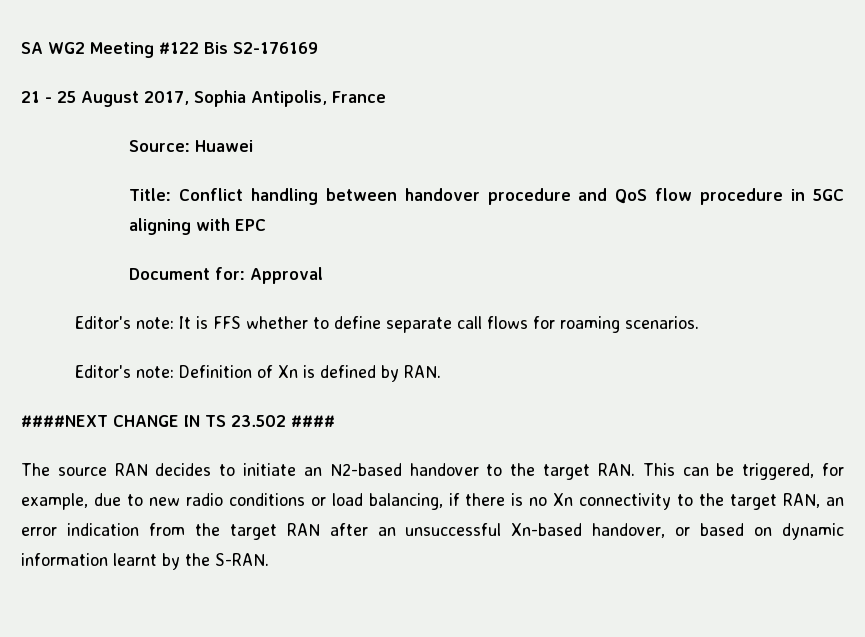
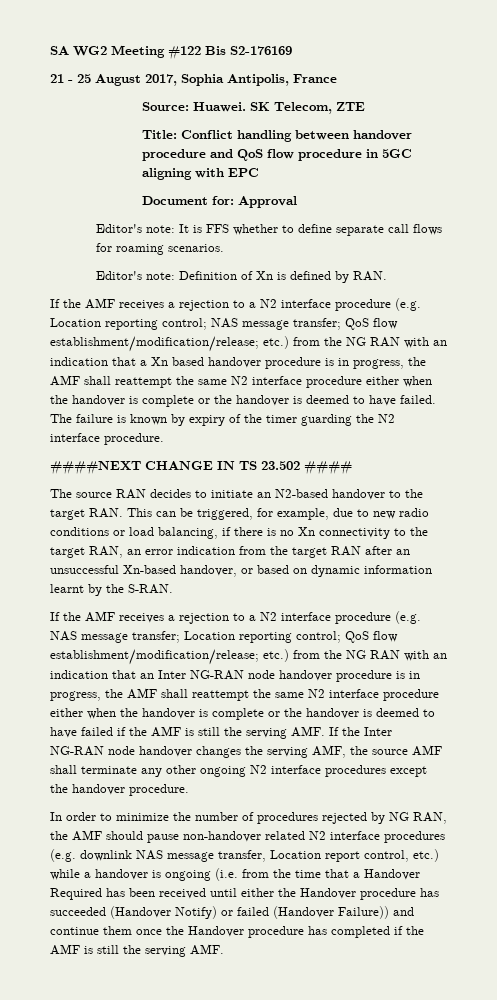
- Source: Huawei
+ Source: Huawei. SK Telecom, ZTE
+ If the AMF receives a rejection to a N2 interface procedure (e.g. Location reporting control; NAS message transfer; QoS flow establishment/modification/release; etc.) from the NG RAN with an indication that a Xn based handover procedure is in progress, the AMF shall reattempt the same N2 interface procedure either when the handover is complete or the handover is deemed to have failed. The failure is known by expiry of the timer guarding the N2 interface procedure.
+ If the AMF receives a rejection to a N2 interface procedure (e.g. NAS message transfer; Location reporting control; QoS flow establishment/modification/release; etc.) from the NG RAN with an indication that an Inter NG-RAN node handover procedure is in progress, the AMF shall reattempt the same N2 interface procedure either when the handover is complete or the handover is deemed to have failed if the AMF is still the serving AMF. If the Inter NG-RAN node handover changes the serving AMF, the source AMF shall terminate any other ongoing N2 interface procedures except the handover procedure.
+ In order to minimize the number of procedures rejected by NG RAN, the AMF should pause non-handover related N2 interface procedures (e.g. downlink NAS message transfer, Location report control, etc.) while a handover is ongoing (i.e. from the time that a Handover Required has been received until either the Handover procedure has succeeded (Handover Notify) or failed (Handover Failure)) and continue them once the Handover procedure has completed if the AMF is still the serving AMF.

